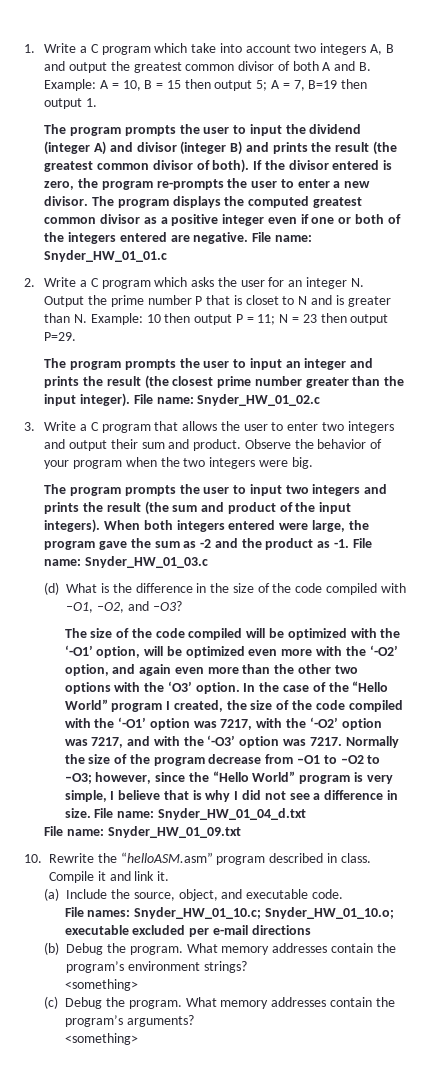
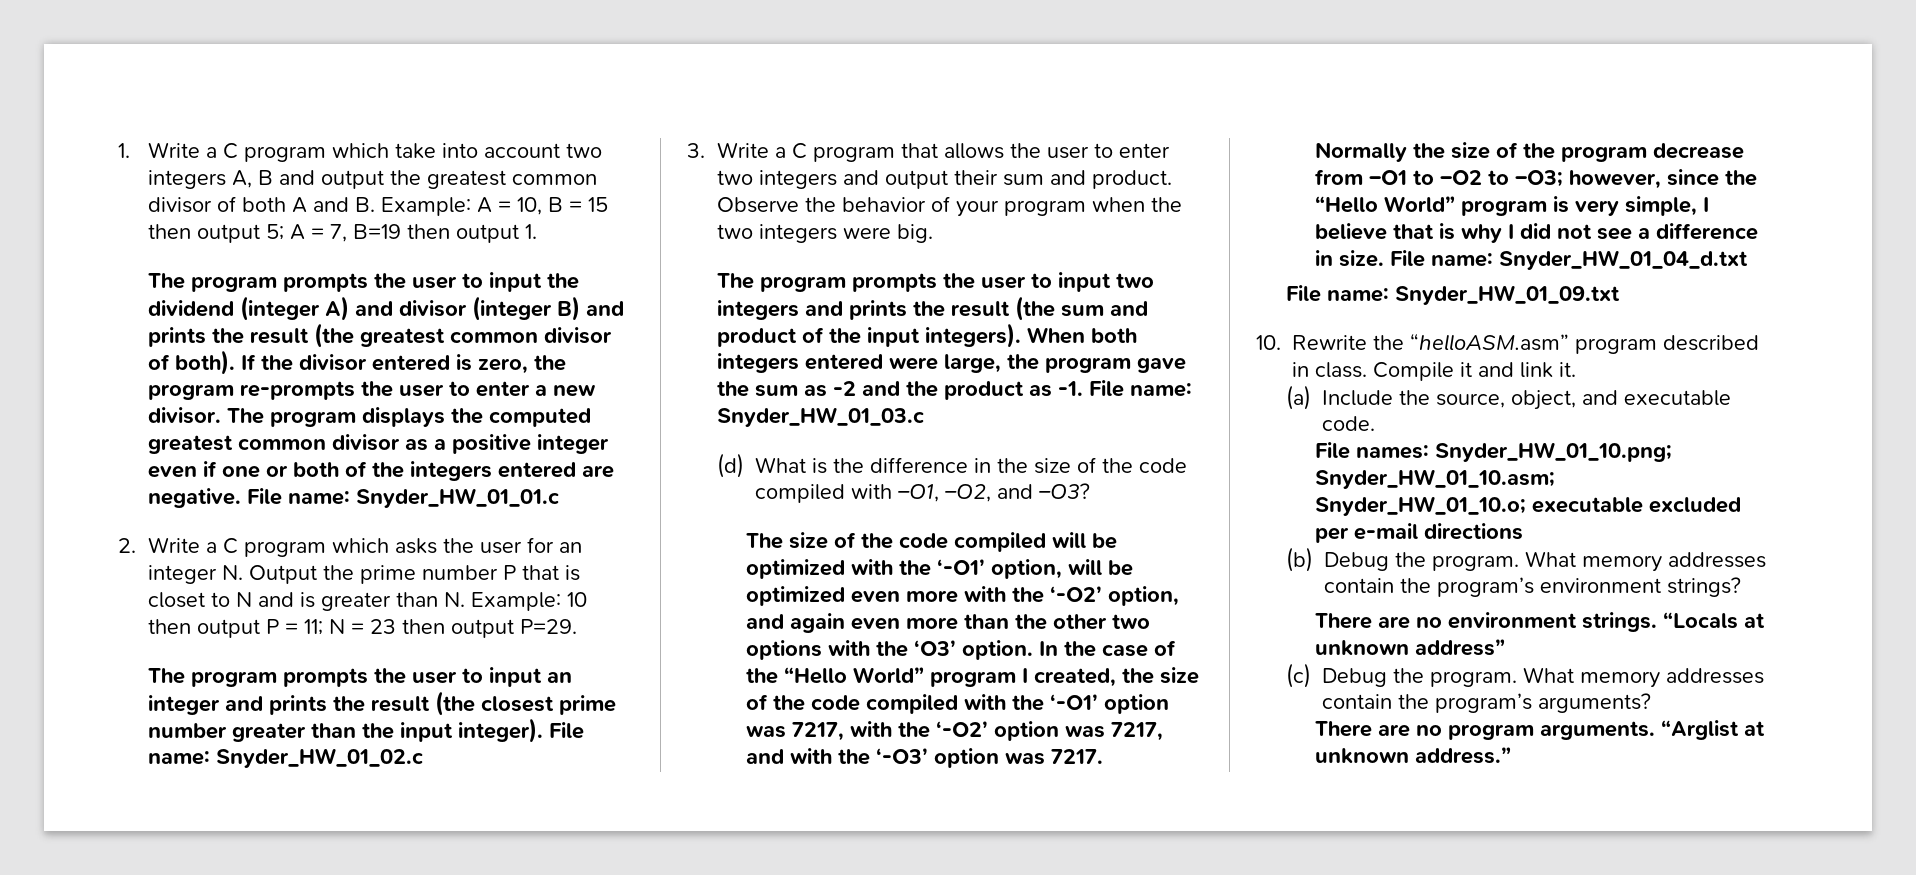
- File names: Snyder_HW_01_10.c; Snyder_HW_01_10.o; executable excluded per e-mail directions
+ File names: Snyder_HW_01_10.png; Snyder_HW_01_10.asm; Snyder_HW_01_10.o; executable excluded per e-mail directions
  What memory addresses contain the program’s environment strings?
- <something>
+ There are no environment strings. “Locals at unknown address”
  What memory addresses contain the program’s arguments?
- <something>
+ There are no program arguments. “Arglist at unknown address.”

